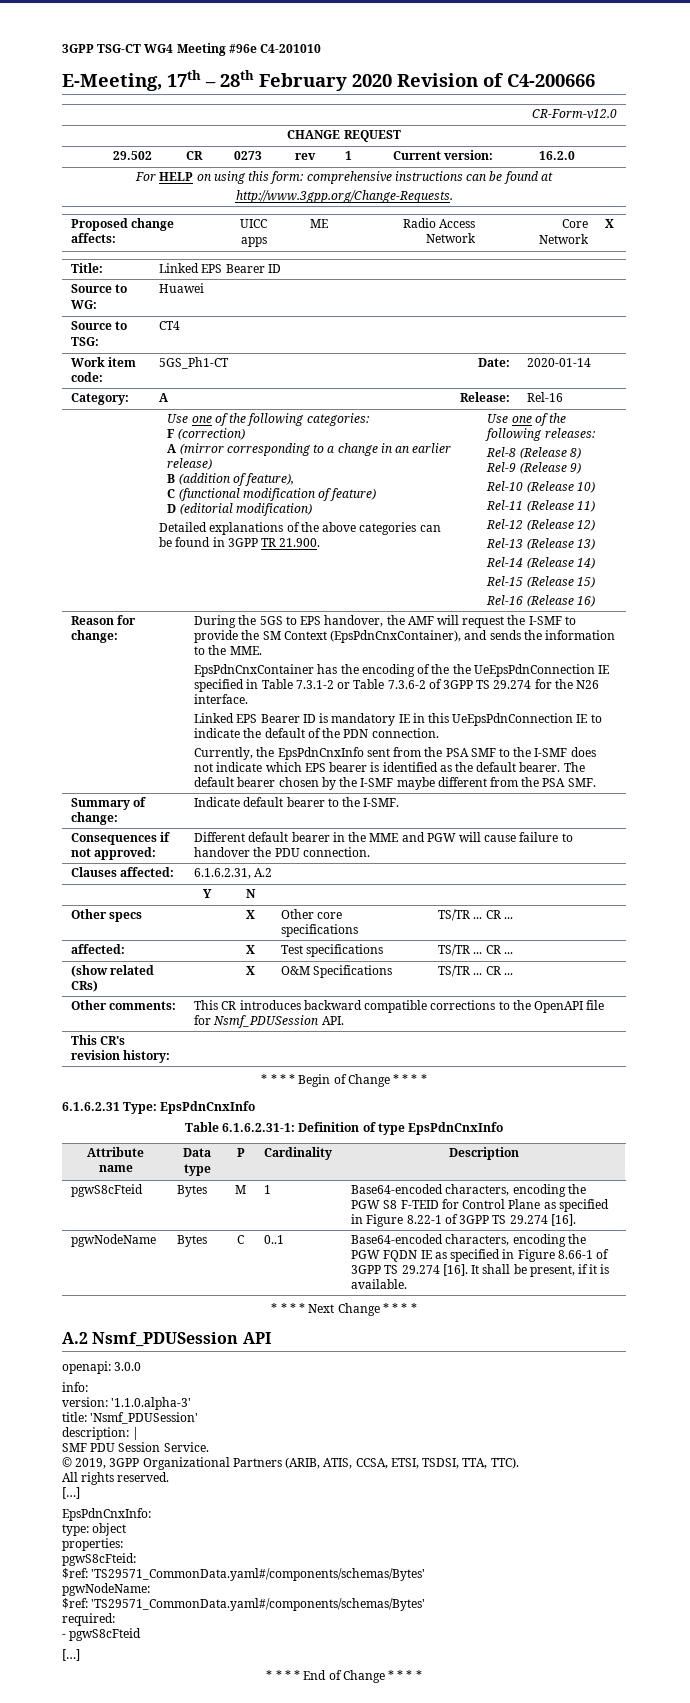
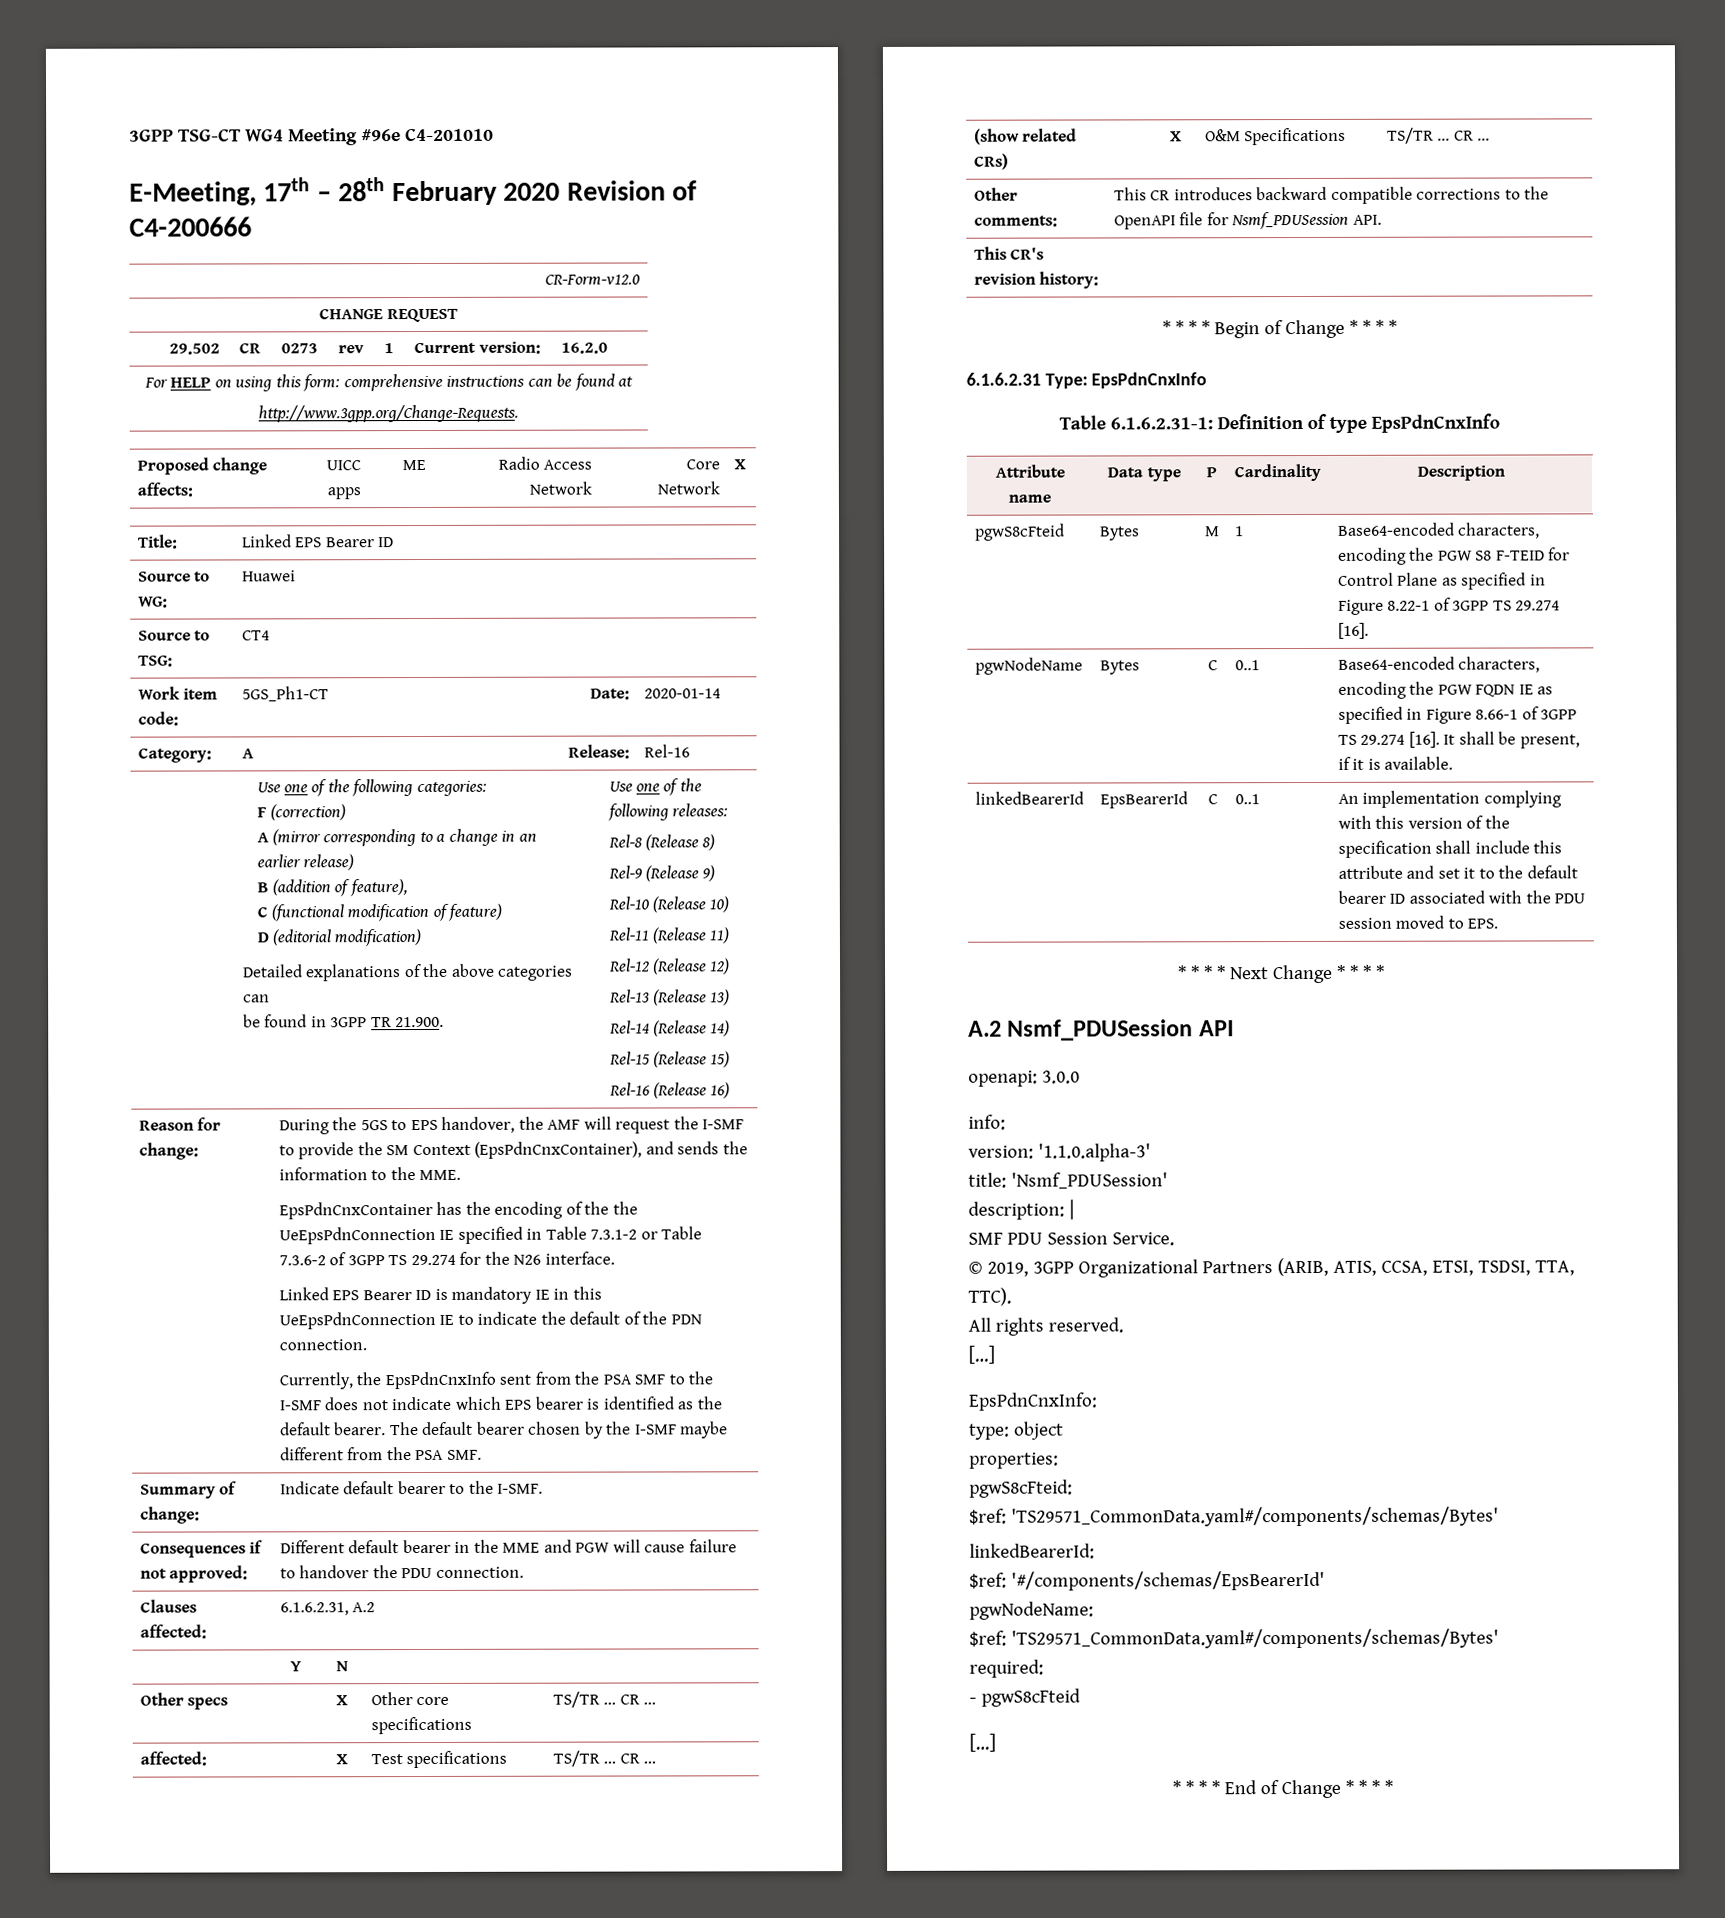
+ linkedBearerId | EpsBearerId | C | 0..1 | An implementation complying with this version of the specification shall include this attribute and set it to the default bearer ID associated with the PDU session moved to EPS.
+ linkedBearerId:
+ $ref: '#/components/schemas/EpsBearerId'

